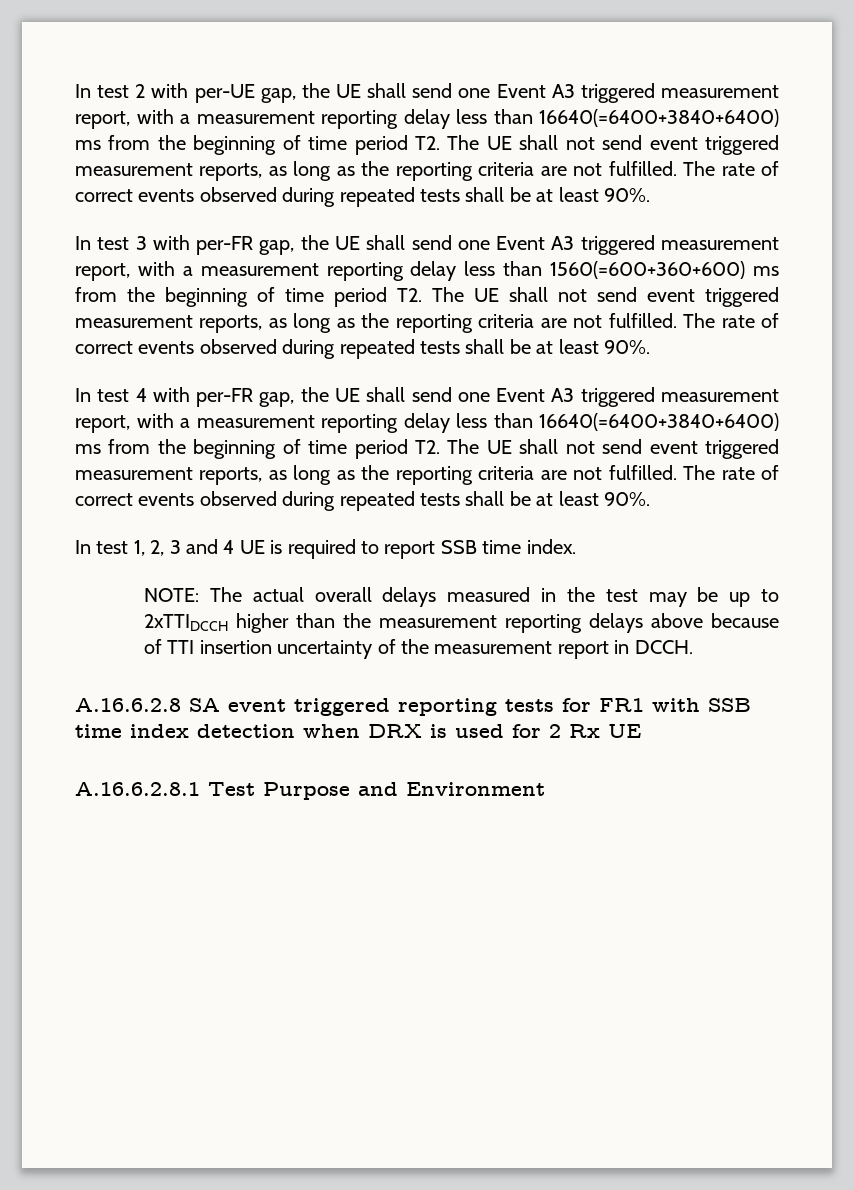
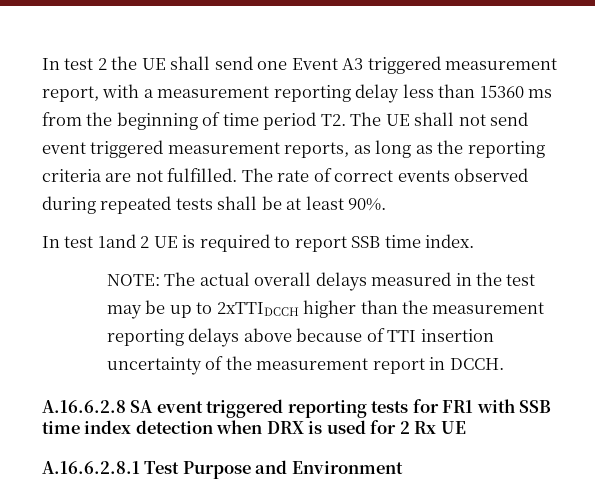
- In test 2 with per-UE gap, the UE shall send one Event A3 triggered measurement report, with a measurement reporting delay less than 16640(=6400+3840+6400) ms from the beginning of time period T2. The UE shall not send event triggered measurement reports, as long as the reporting criteria are not fulfilled.
+ In test 2 the UE shall send one Event A3 triggered measurement report, with a measurement reporting delay less than 15360 ms from the beginning of time period T2. The UE shall not send event triggered measurement reports, as long as the reporting criteria are not fulfilled.
- In test 3 with per-FR gap, the UE shall send one Event A3 triggered measurement report, with a measurement reporting delay less than 1560(=600+360+600) ms from the beginning of time period T2. The UE shall not send event triggered measurement reports, as long as the reporting criteria are not fulfilled. The rate of correct events observed during repeated tests shall be at least 90%.
- In test 4 with per-FR gap, the UE shall send one Event A3 triggered measurement report, with a measurement reporting delay less than 16640(=6400+3840+6400) ms from the beginning of time period T2. The UE shall not send event triggered measurement reports, as long as the reporting criteria are not fulfilled. The rate of correct events observed during repeated tests shall be at least 90%.
- In test 1, 2, 3 and 4 UE is required to report SSB time index.
+ In test 1and 2 UE is required to report SSB time index.

